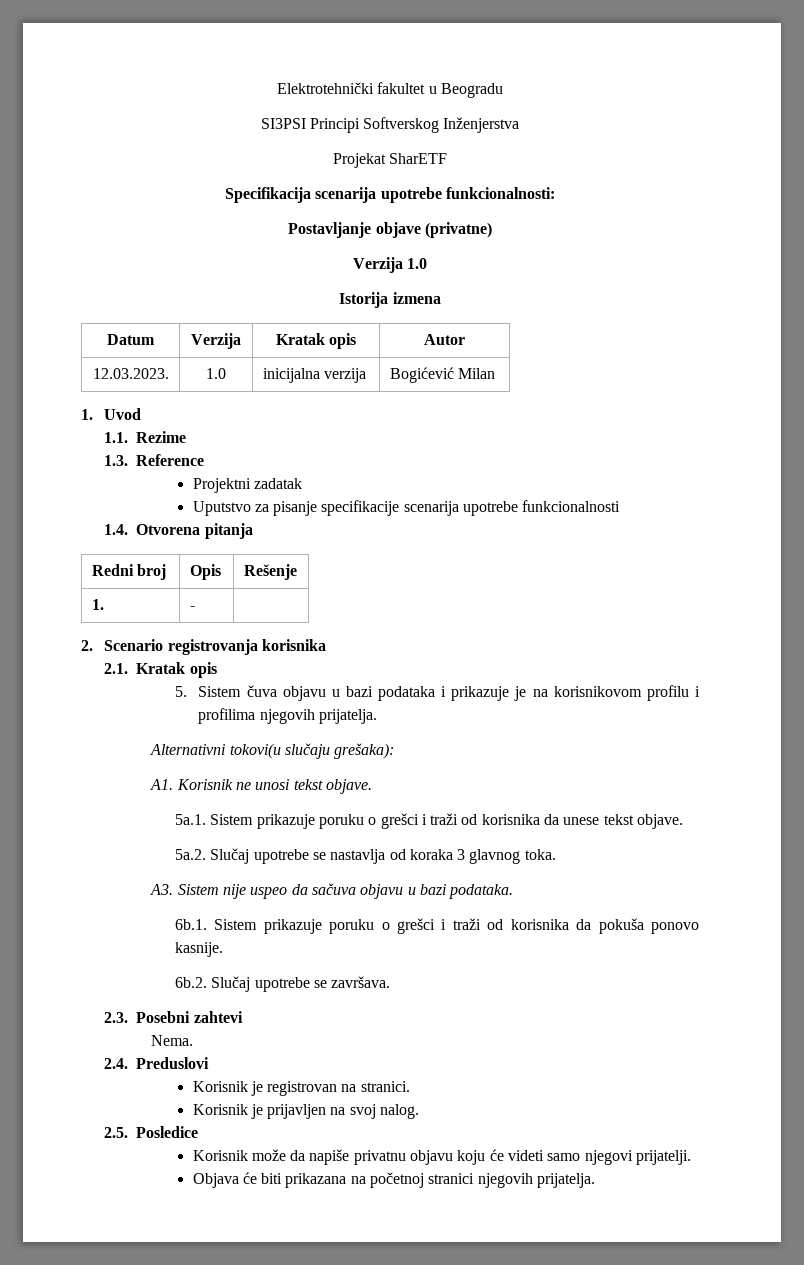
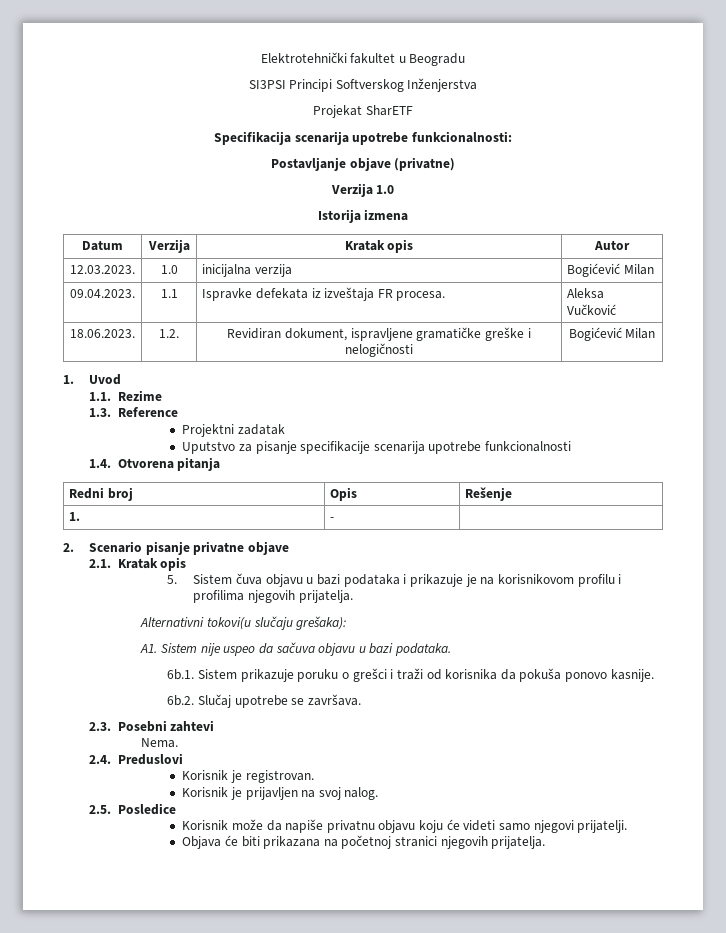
+ 09.04.2023. | 1.1 | Ispravke defekata iz izveštaja FR procesa. | Aleksa Vučković
+ 18.06.2023. | 1.2. | Revidiran dokument, ispravljene gramatičke greške i nelogičnosti | Bogićević Milan
- 2. Scenario registrovanja korisnika
+ 2. Scenario pisanje privatne objave
- A1. Korisnik ne unosi tekst objave.
- 5a.1. Sistem prikazuje poruku o grešci i traži od korisnika da unese tekst objave.
- 5a.2. Slučaj upotrebe se nastavlja od koraka 3 glavnog toka.
- A3. Sistem nije uspeo da sačuva objavu u bazi podataka.
+ A1. Sistem nije uspeo da sačuva objavu u bazi podataka.
- Korisnik je registrovan na stranici.
+ Korisnik je registrovan.

